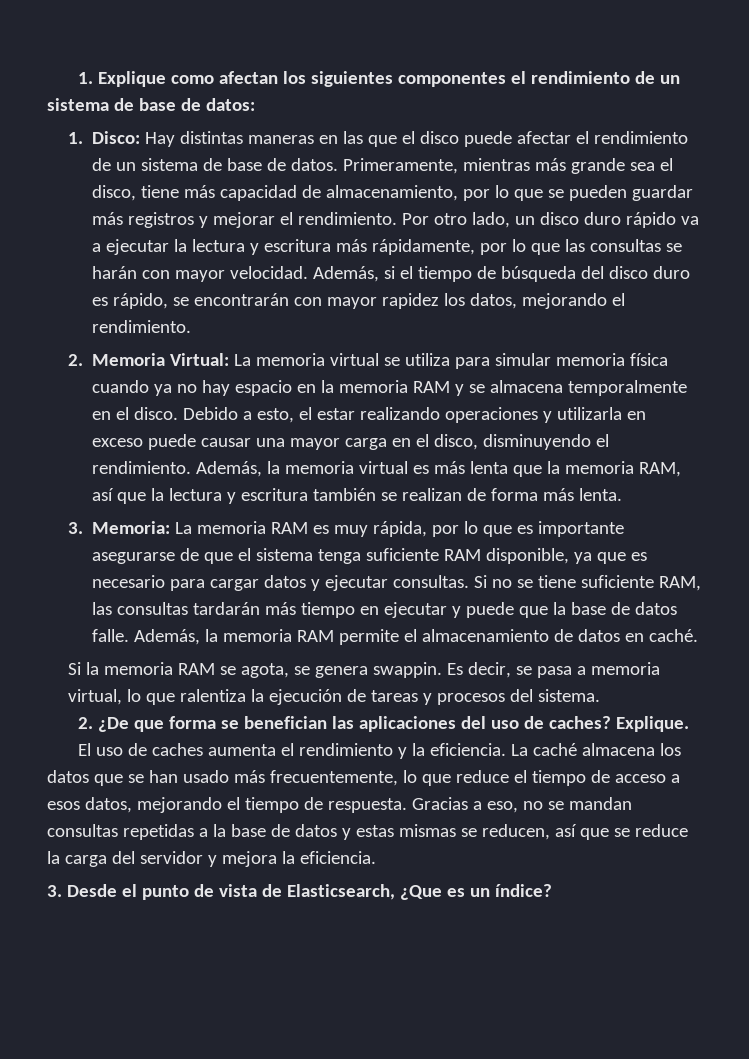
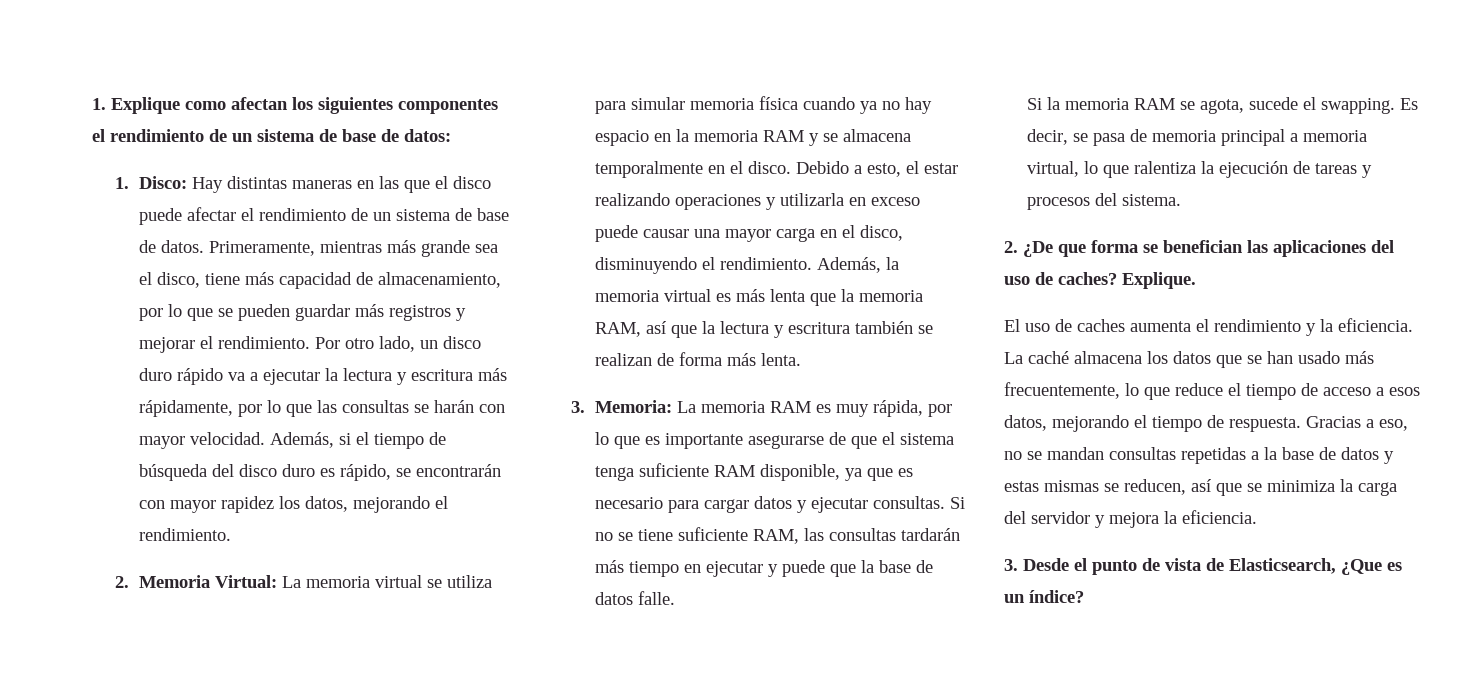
- Además, la memoria RAM permite el almacenamiento de datos en caché.
- Si la memoria RAM se agota, se genera swappin.
+ Si la memoria RAM se agota, sucede el swapping.
- Es decir, se pasa a memoria virtual, lo que ralentiza la ejecución de tareas y procesos del sistema.
+ Es decir, se pasa de memoria principal a memoria virtual, lo que ralentiza la ejecución de tareas y procesos del sistema.
- Gracias a eso, no se mandan consultas repetidas a la base de datos y estas mismas se reducen, así que se reduce la carga del servidor y mejora la eficiencia.
+ Gracias a eso, no se mandan consultas repetidas a la base de datos y estas mismas se reducen, así que se minimiza la carga del servidor y mejora la eficiencia.

